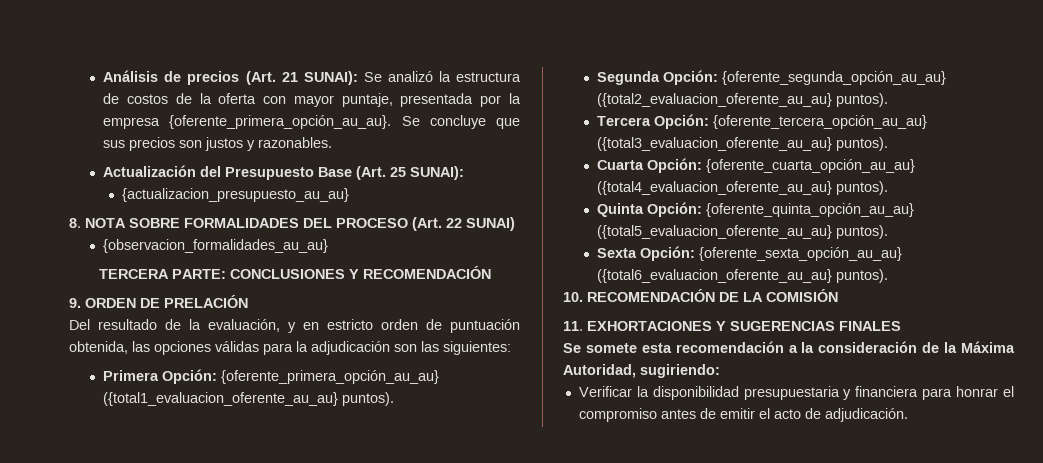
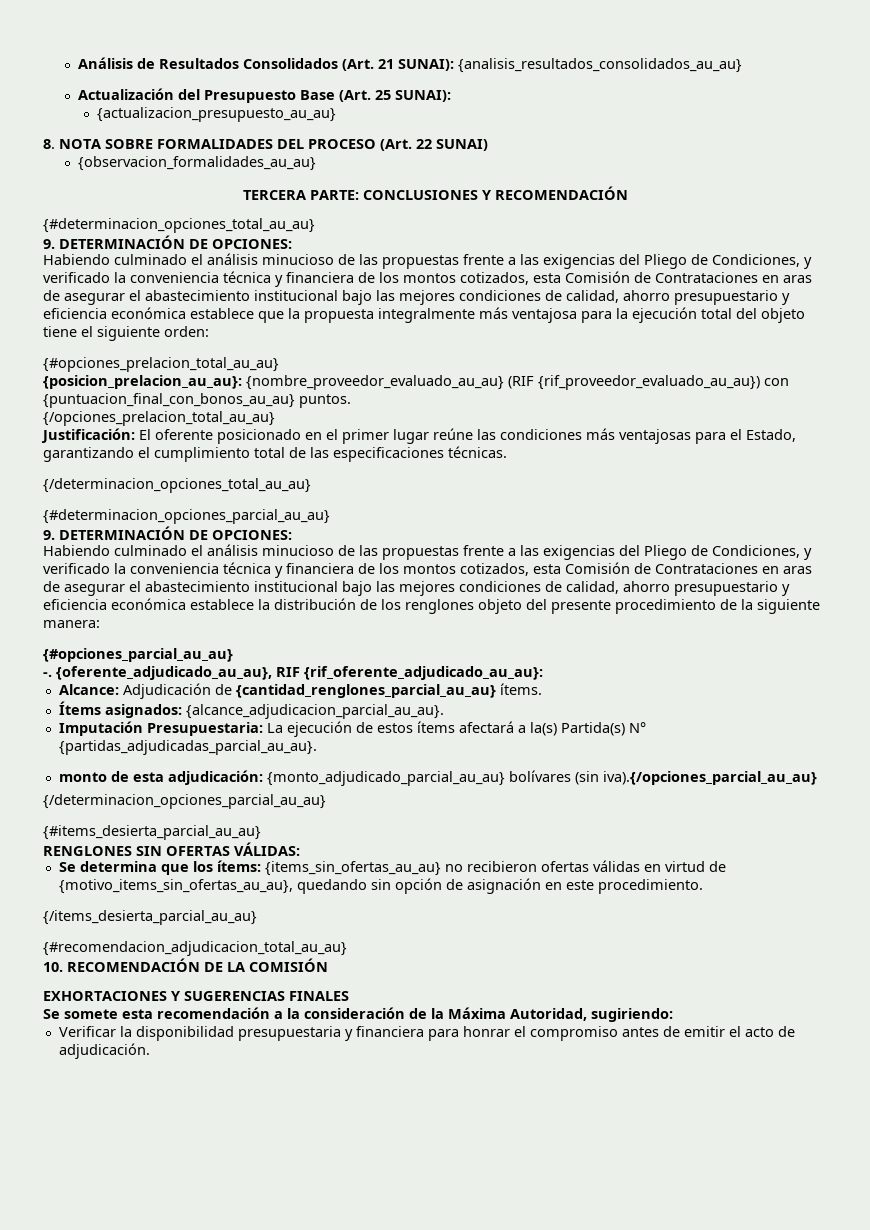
- Análisis de precios (Art. 21 SUNAI): Se analizó la estructura de costos de la oferta con mayor puntaje, presentada por la empresa {oferente_primera_opción_au_au}. Se concluye que sus precios son justos y razonables.
+ Análisis de Resultados Consolidados (Art. 21 SUNAI): {analisis_resultados_consolidados_au_au}
- 9. ORDEN DE PRELACIÓN
- Del resultado de la evaluación, y en estricto orden de puntuación obtenida, las opciones válidas para la adjudicación son las siguientes:
- Primera Opción: {oferente_primera_opción_au_au} ({total1_evaluacion_oferente_au_au} puntos).
- Segunda Opción: {oferente_segunda_opción_au_au} ({total2_evaluacion_oferente_au_au} puntos).
- Tercera Opción: {oferente_tercera_opción_au_au} ({total3_evaluacion_oferente_au_au} puntos).
- Cuarta Opción: {oferente_cuarta_opción_au_au} ({total4_evaluacion_oferente_au_au} puntos).
- Quinta Opción: {oferente_quinta_opción_au_au} ({total5_evaluacion_oferente_au_au} puntos).
- Sexta Opción: {oferente_sexta_opción_au_au} ({total6_evaluacion_oferente_au_au} puntos).
+ {#determinacion_opciones_total_au_au}
+ 9. DETERMINACIÓN DE OPCIONES:
+ Habiendo culminado el análisis minucioso de las propuestas frente a las exigencias del Pliego de Condiciones, y verificado la conveniencia técnica y financiera de los montos cotizados, esta Comisión de Contrataciones en aras de asegurar el abastecimiento institucional bajo las mejores condiciones de calidad, ahorro presupuestario y eficiencia económica establece que la propuesta integralmente más ventajosa para la ejecución total del objeto tiene el siguiente orden:
+ {#opciones_prelacion_total_au_au}
+ {posicion_prelacion_au_au}: {nombre_proveedor_evaluado_au_au} (RIF {rif_proveedor_evaluado_au_au}) con {puntuacion_final_con_bonos_au_au} puntos.
+ {/opciones_prelacion_total_au_au}
+ Justificación: El oferente posicionado en el primer lugar reúne las condiciones más ventajosas para el Estado, garantizando el cumplimiento total de las especificaciones técnicas.
+ {/determinacion_opciones_total_au_au}
+ {#determinacion_opciones_parcial_au_au}
+ 9. DETERMINACIÓN DE OPCIONES:
+ Habiendo culminado el análisis minucioso de las propuestas frente a las exigencias del Pliego de Condiciones, y verificado la conveniencia técnica y financiera de los montos cotizados, esta Comisión de Contrataciones en aras de asegurar el abastecimiento institucional bajo las mejores condiciones de calidad, ahorro presupuestario y eficiencia económica establece la distribución de los renglones objeto del presente procedimiento de la siguiente manera:
+ {#opciones_parcial_au_au}
+ -. {oferente_adjudicado_au_au}, RIF {rif_oferente_adjudicado_au_au}:
+ Alcance: Adjudicación de {cantidad_renglones_parcial_au_au} ítems.
+ Ítems asignados: {alcance_adjudicacion_parcial_au_au}.
+ Imputación Presupuestaria: La ejecución de estos ítems afectará a la(s) Partida(s) N° {partidas_adjudicadas_parcial_au_au}.
+ monto de esta adjudicación: {monto_adjudicado_parcial_au_au} bolívares (sin iva).{/opciones_parcial_au_au}
+ {/determinacion_opciones_parcial_au_au}
+ {#items_desierta_parcial_au_au}
+ RENGLONES SIN OFERTAS VÁLIDAS:
+ Se determina que los ítems: {items_sin_ofertas_au_au} no recibieron ofertas válidas en virtud de {motivo_items_sin_ofertas_au_au}, quedando sin opción de asignación en este procedimiento.
+ {/items_desierta_parcial_au_au}
+ {#recomendacion_adjudicacion_total_au_au}
- 11. EXHORTACIONES Y SUGERENCIAS FINALES
+ EXHORTACIONES Y SUGERENCIAS FINALES

